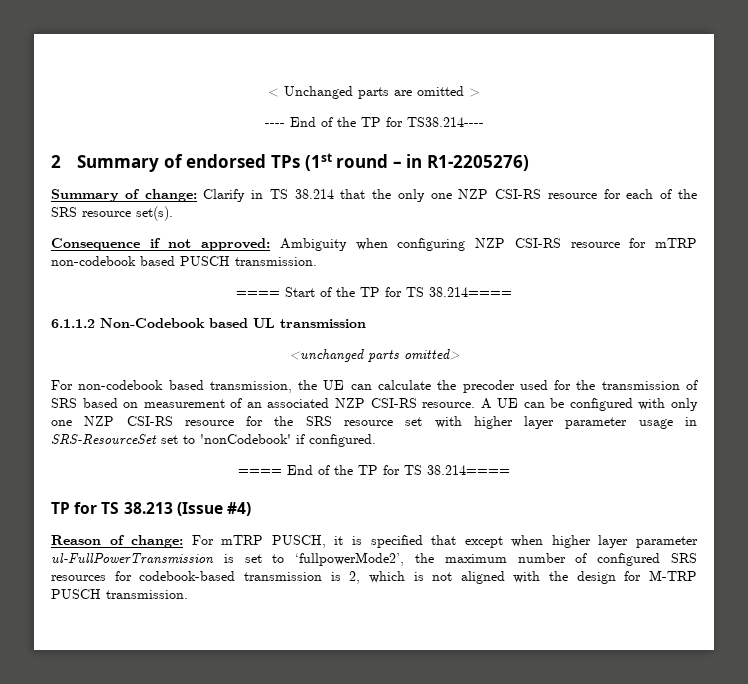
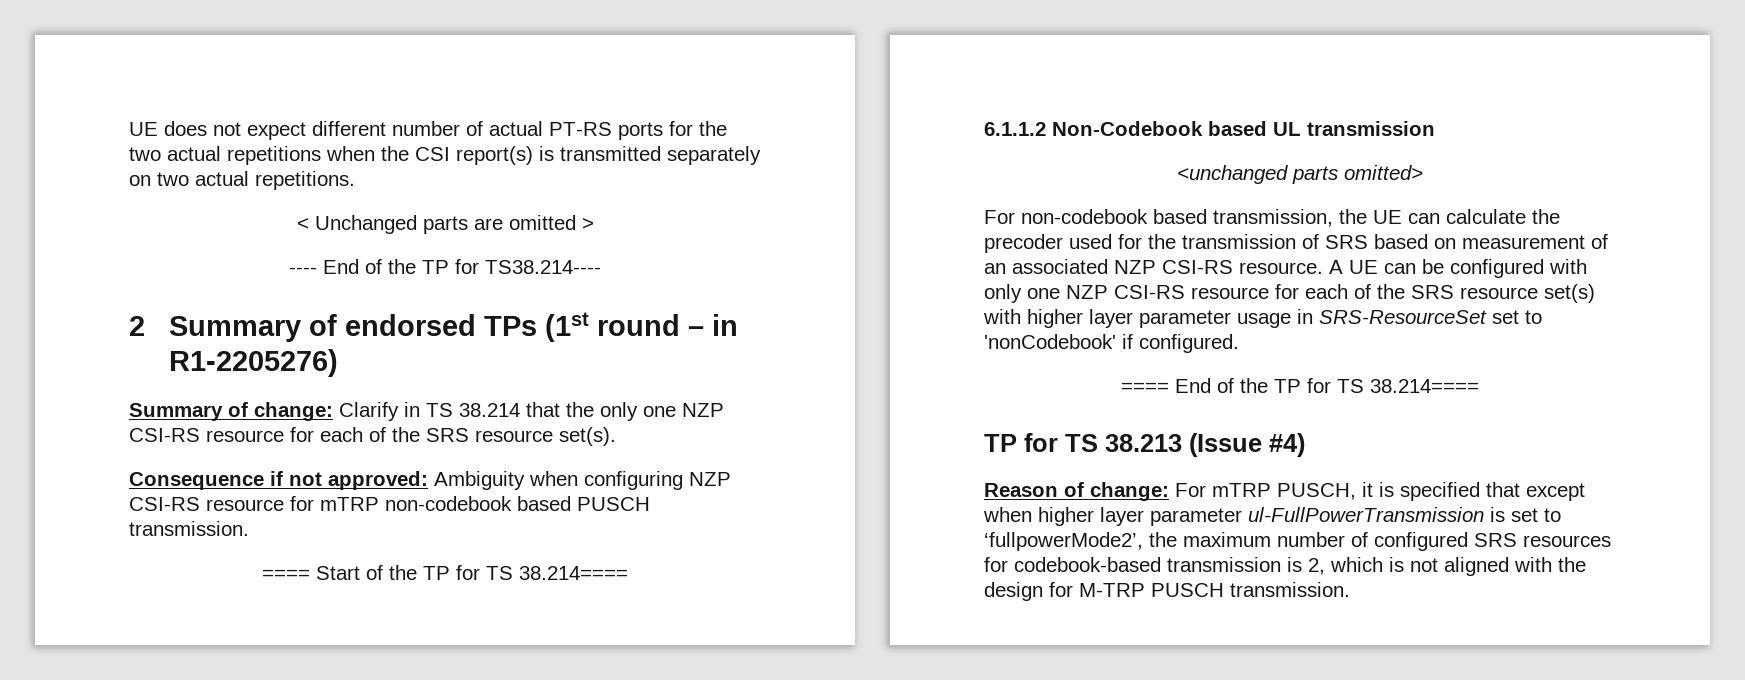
+ UE does not expect different number of actual PT-RS ports for the two actual repetitions when the CSI report(s) is transmitted separately on two actual repetitions.
- A UE can be configured with only one NZP CSI-RS resource for the SRS resource set with higher layer parameter usage in SRS-ResourceSet set to 'nonCodebook' if configured.
+ A UE can be configured with only one NZP CSI-RS resource for each of the SRS resource set(s) with higher layer parameter usage in SRS-ResourceSet set to 'nonCodebook' if configured.

